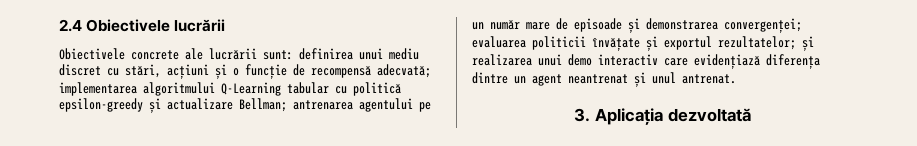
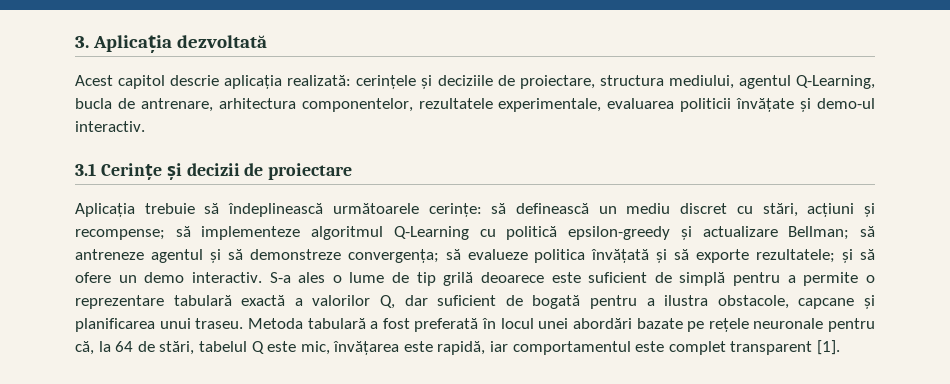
- 2.4 Obiectivele lucrării
- Obiectivele concrete ale lucrării sunt: definirea unui mediu discret cu stări, acțiuni și o funcție de recompensă adecvată; implementarea algoritmului Q-Learning tabular cu politică epsilon-greedy și actualizare Bellman; antrenarea agentului pe un număr mare de episoade și demonstrarea convergenței; evaluarea politicii învățate și exportul rezultatelor; și realizarea unui demo interactiv care evidențiază diferența dintre un agent neantrenat și unul antrenat.
  3. Aplicația dezvoltată
+ Acest capitol descrie aplicația realizată: cerințele și deciziile de proiectare, structura mediului, agentul Q-Learning, bucla de antrenare, arhitectura componentelor, rezultatele experimentale, evaluarea politicii învățate și demo-ul interactiv.
+ 3.1 Cerințe și decizii de proiectare
+ Aplicația trebuie să îndeplinească următoarele cerințe: să definească un mediu discret cu stări, acțiuni și recompense; să implementeze algoritmul Q-Learning cu politică epsilon-greedy și actualizare Bellman; să antreneze agentul și să demonstreze convergența; să evalueze politica învățată și să exporte rezultatele; și să ofere un demo interactiv. S-a ales o lume de tip grilă deoarece este suficient de simplă pentru a permite o reprezentare tabulară exactă a valorilor Q, dar suficient de bogată pentru a ilustra obstacole, capcane și planificarea unui traseu. Metoda tabulară a fost preferată în locul unei abordări bazate pe rețele neuronale pentru că, la 64 de stări, tabelul Q este mic, învățarea este rapidă, iar comportamentul este complet transparent [1].

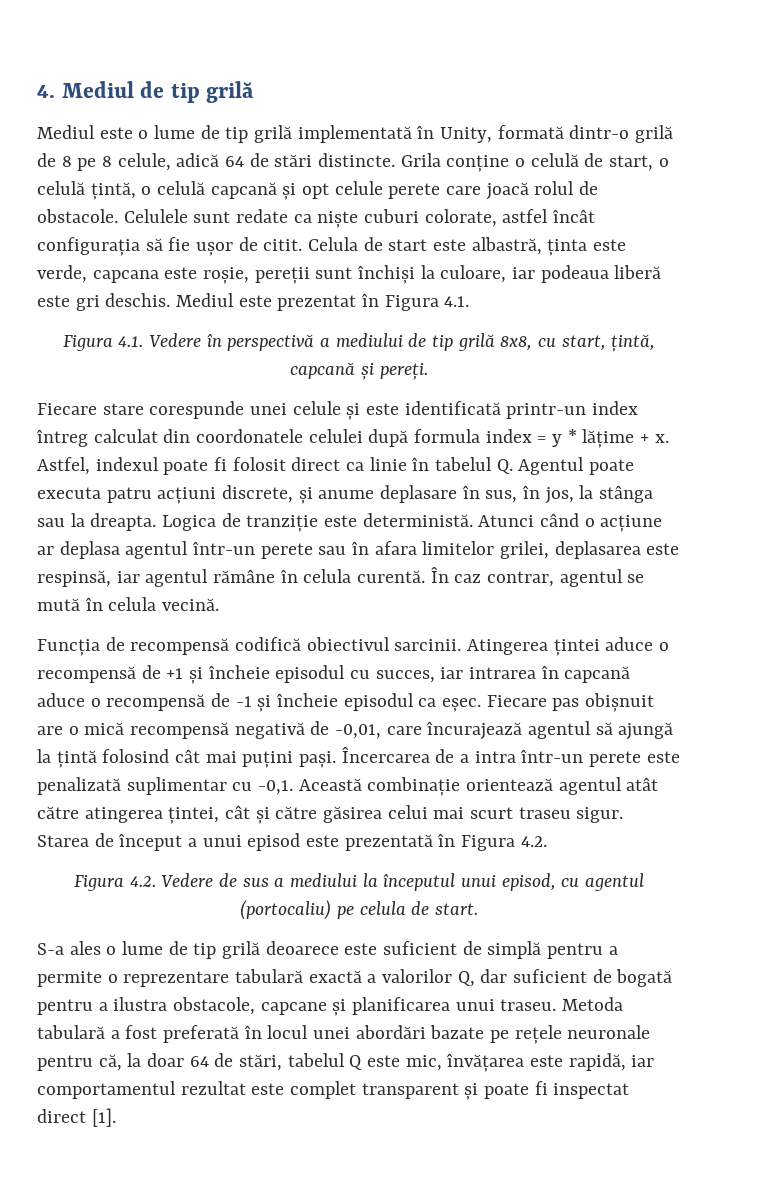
- 3. Aplicația dezvoltată
- Acest capitol descrie aplicația realizată: cerințele și deciziile de proiectare, structura mediului, agentul Q-Learning, bucla de antrenare, arhitectura componentelor, rezultatele experimentale, evaluarea politicii învățate și demo-ul interactiv.
- 3.1 Cerințe și decizii de proiectare
- Aplicația trebuie să îndeplinească următoarele cerințe: să definească un mediu discret cu stări, acțiuni și recompense; să implementeze algoritmul Q-Learning cu politică epsilon-greedy și actualizare Bellman; să antreneze agentul și să demonstreze convergența; să evalueze politica învățată și să exporte rezultatele; și să ofere un demo interactiv. S-a ales o lume de tip grilă deoarece este suficient de simplă pentru a permite o reprezentare tabulară exactă a valorilor Q, dar suficient de bogată pentru a ilustra obstacole, capcane și planificarea unui traseu.
+ 4. Mediul de tip grilă
+ Mediul este o lume de tip grilă implementată în Unity, formată dintr-o grilă de 8 pe 8 celule, adică 64 de stări distincte. Grila conține o celulă de start, o celulă țintă, o celulă capcană și opt celule perete care joacă rolul de obstacole. Celulele sunt redate ca niște cuburi colorate, astfel încât configurația să fie ușor de citit. Celula de start este albastră, ținta este verde, capcana este roșie, pereții sunt închiși la culoare, iar podeaua liberă este gri deschis. Mediul este prezentat în Figura 4.1.
+ Figura 4.1. Vedere în perspectivă a mediului de tip grilă 8x8, cu start, țintă, capcană și pereți.
+ Fiecare stare corespunde unei celule și este identificată printr-un index întreg calculat din coordonatele celulei după formula index = y * lățime + x. Astfel, indexul poate fi folosit direct ca linie în tabelul Q. Agentul poate executa patru acțiuni discrete, și anume deplasare în sus, în jos, la stânga sau la dreapta. Logica de tranziție este deterministă. Atunci când o acțiune ar deplasa agentul într-un perete sau în afara limitelor grilei, deplasarea este respinsă, iar agentul rămâne în celula curentă. În caz contrar, agentul se mută în celula vecină.
+ Funcția de recompensă codifică obiectivul sarcinii. Atingerea țintei aduce o recompensă de +1 și încheie episodul cu succes, iar intrarea în capcană aduce o recompensă de -1 și încheie episodul ca eșec. Fiecare pas obișnuit are o mică recompensă negativă de -0,01, care încurajează agentul să ajungă la țintă folosind cât mai puțini pași. Încercarea de a intra într-un perete este penalizată suplimentar cu -0,1. Această combinație orientează agentul atât către atingerea țintei, cât și către găsirea celui mai scurt traseu sigur. Starea de început a unui episod este prezentată în Figura 4.2.
+ Figura 4.2. Vedere de sus a mediului la începutul unui episod, cu agentul (portocaliu) pe celula de start.
+ S-a ales o lume de tip grilă deoarece este suficient de simplă pentru a permite o reprezentare tabulară exactă a valorilor Q, dar suficient de bogată pentru a ilustra obstacole, capcane și planificarea unui traseu.
- Metoda tabulară a fost preferată în locul unei abordări bazate pe rețele neuronale pentru că, la 64 de stări, tabelul Q este mic, învățarea este rapidă, iar comportamentul este complet transparent [1].
+ Metoda tabulară a fost preferată în locul unei abordări bazate pe rețele neuronale pentru că, la doar 64 de stări, tabelul Q este mic, învățarea este rapidă, iar comportamentul rezultat este complet transparent și poate fi inspectat direct [1].

